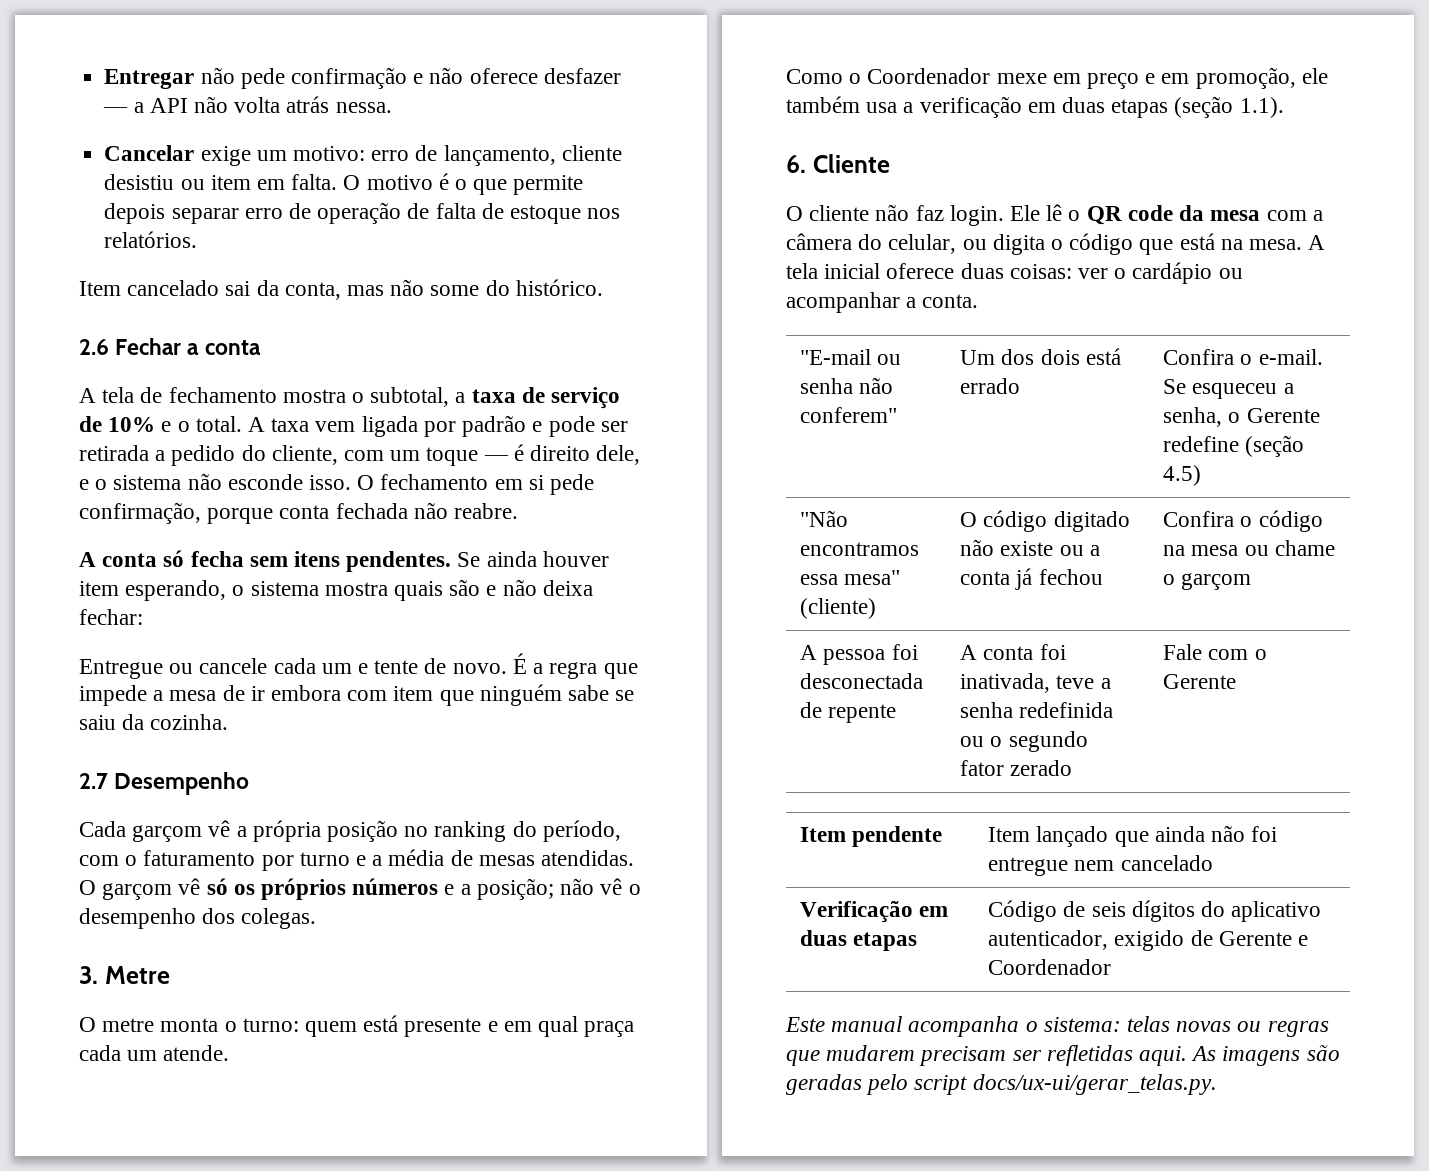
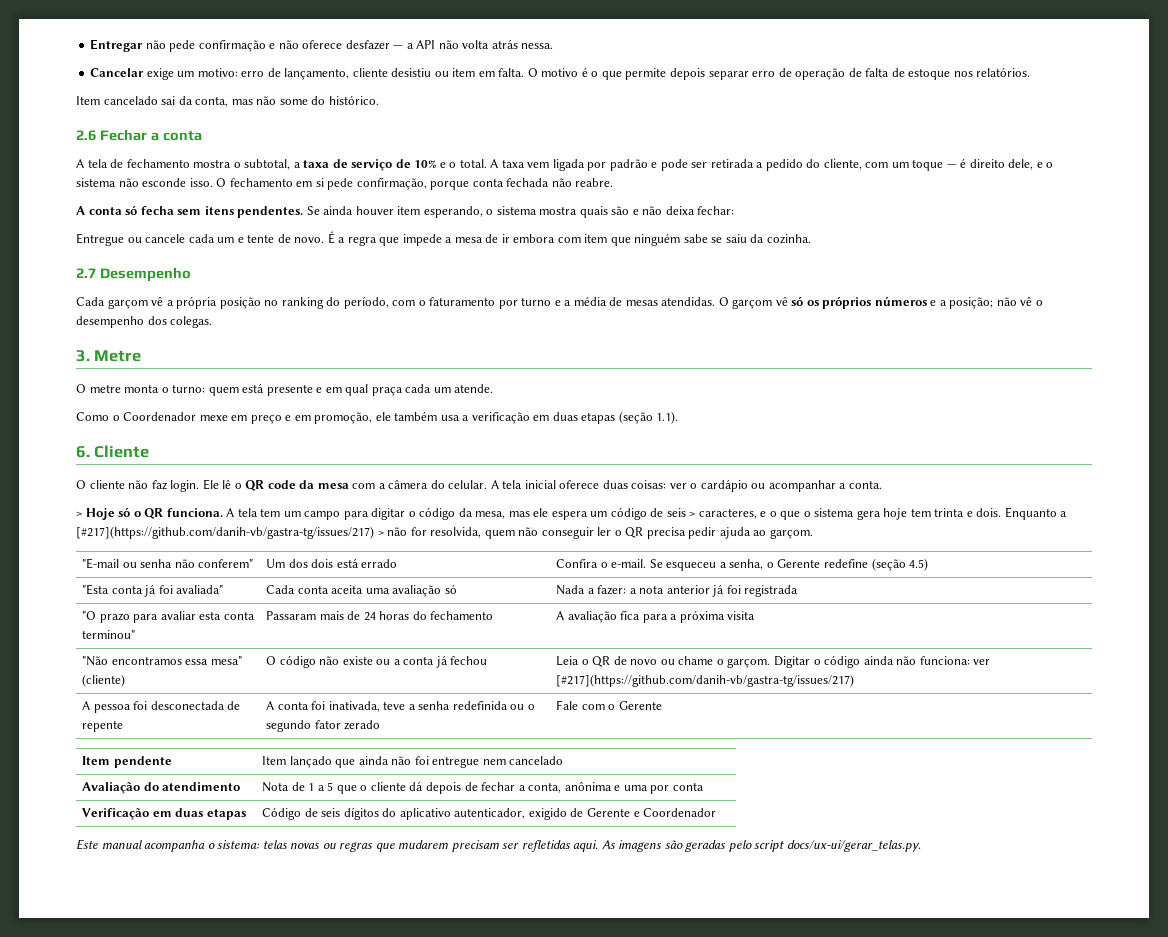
- Ele lê o QR code da mesa com a câmera do celular, ou digita o código que está na mesa.
+ Ele lê o QR code da mesa com a câmera do celular.
+ > Hoje só o QR funciona. A tela tem um campo para digitar o código da mesa, mas ele espera um código de seis > caracteres, e o que o sistema gera hoje tem trinta e dois. Enquanto a [#217](https://github.com/danih-vb/gastra-tg/issues/217) > não for resolvida, quem não conseguir ler o QR precisa pedir ajuda ao garçom.
+ "Esta conta já foi avaliada" | Cada conta aceita uma avaliação só | Nada a fazer: a nota anterior já foi registrada
+ "O prazo para avaliar esta conta terminou" | Passaram mais de 24 horas do fechamento | A avaliação fica para a próxima visita
- "Não encontramos essa mesa" (cliente) | O código digitado não existe ou a conta já fechou | Confira o código na mesa ou chame o garçom
+ "Não encontramos essa mesa" (cliente) | O código não existe ou a conta já fechou | Leia o QR de novo ou chame o garçom. Digitar o código ainda não funciona: ver [#217](https://github.com/danih-vb/gastra-tg/issues/217)
+ Avaliação do atendimento | Nota de 1 a 5 que o cliente dá depois de fechar a conta, anônima e uma por conta

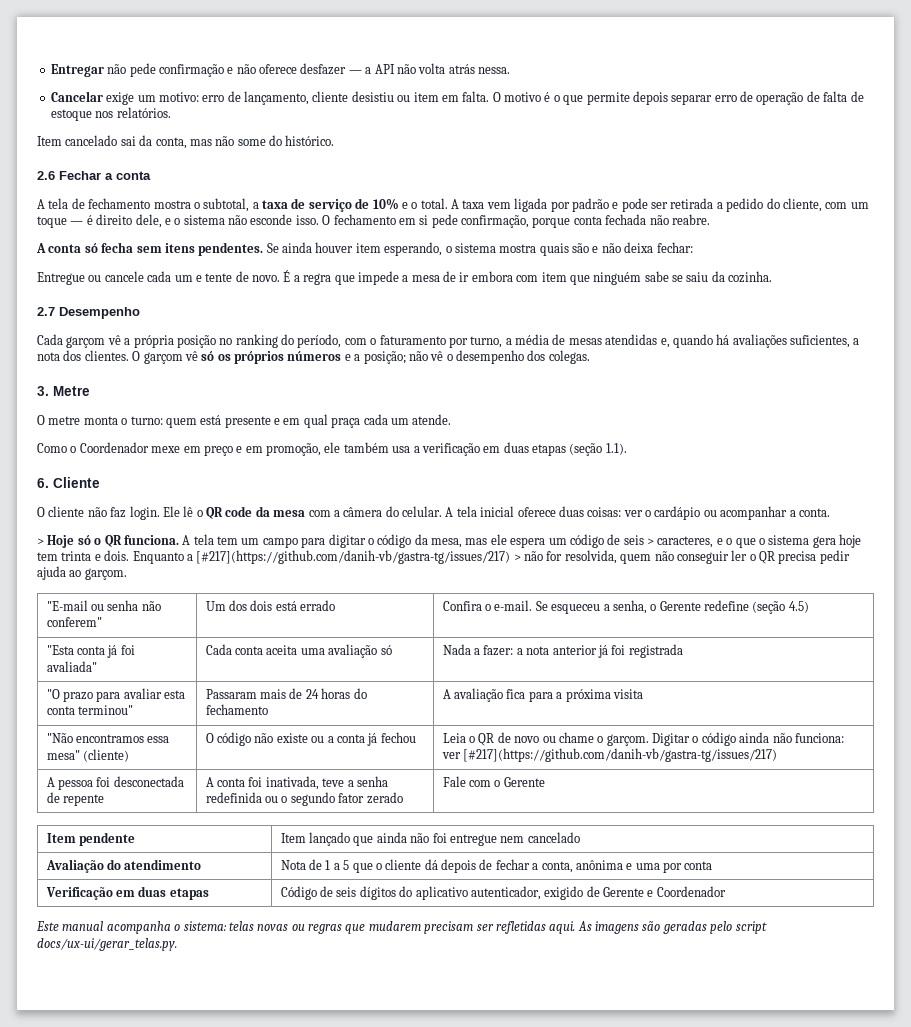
- Cada garçom vê a própria posição no ranking do período, com o faturamento por turno e a média de mesas atendidas.
+ Cada garçom vê a própria posição no ranking do período, com o faturamento por turno, a média de mesas atendidas e, quando há avaliações suficientes, a nota dos clientes.

